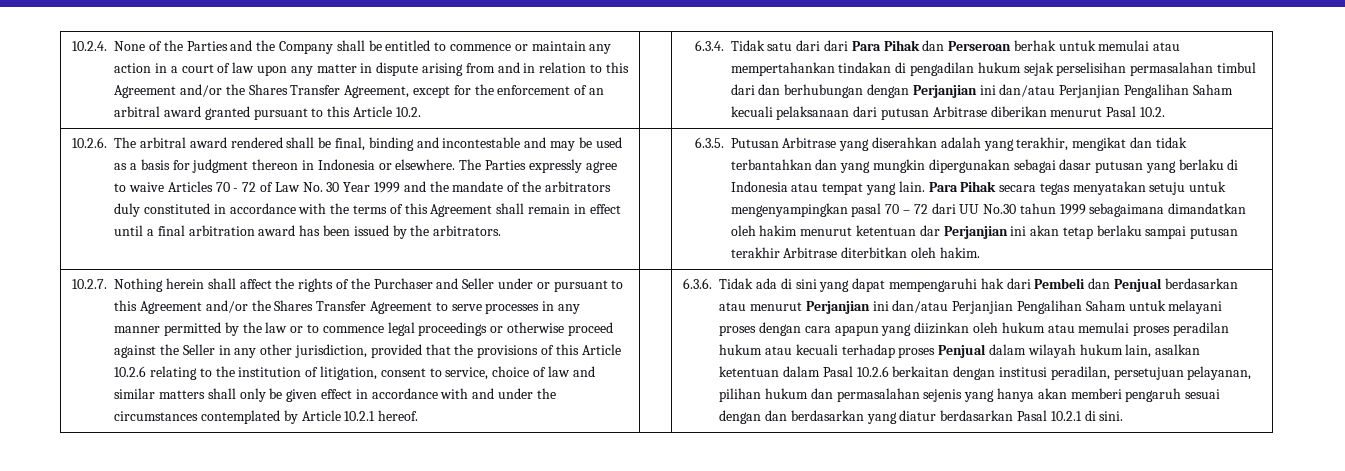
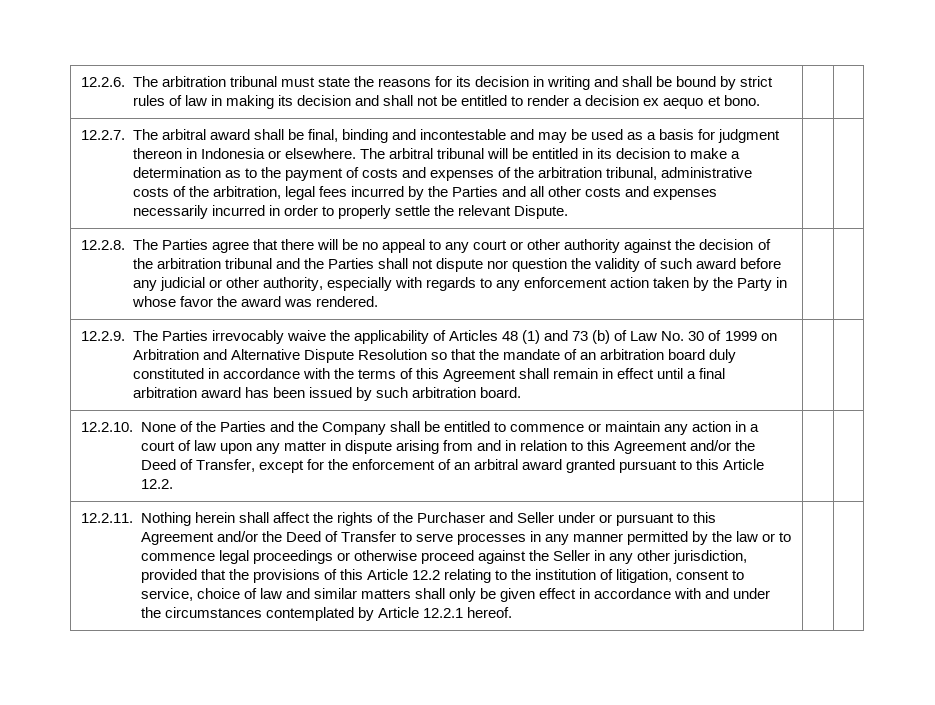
- 10.2.4. None of the Parties and the Company shall be entitled to commence or maintain any action in a court of law upon any matter in dispute arising from and in relation to this Agreement and/or the Shares Transfer Agreement, except for the enforcement of an arbitral award granted pursuant to this Article 10.2. | | 6.3.4. Tidak satu dari dari Para Pihak dan Perseroan berhak untuk memulai atau mempertahankan tindakan di pengadilan hukum sejak perselisihan permasalahan timbul dari dan berhubungan dengan Perjanjian ini dan/atau Perjanjian Pengalihan Saham kecuali pelaksanaan dari putusan Arbitrase diberikan menurut Pasal 10.2.
- 10.2.6. The arbitral award rendered shall be final, binding and incontestable and may be used as a basis for judgment thereon in Indonesia or elsewhere. The Parties expressly agree to waive Articles 70 - 72 of Law No. 30 Year 1999 and the mandate of the arbitrators duly constituted in accordance with the terms of this Agreement shall remain in effect until a final arbitration award has been issued by the arbitrators. | | 6.3.5. Putusan Arbitrase yang diserahkan adalah yang terakhir, mengikat dan tidak terbantahkan dan yang mungkin dipergunakan sebagai dasar putusan yang berlaku di Indonesia atau tempat yang lain. Para Pihak secara tegas menyatakan setuju untuk mengenyampingkan pasal 70 – 72 dari UU No.30 tahun 1999 sebagaimana dimandatkan oleh hakim menurut ketentuan dar Perjanjian ini akan tetap berlaku sampai putusan terakhir Arbitrase diterbitkan oleh hakim.
- 10.2.7. Nothing herein shall affect the rights of the Purchaser and Seller under or pursuant to this Agreement and/or the Shares Transfer Agreement to serve processes in any manner permitted by the law or to commence legal proceedings or otherwise proceed against the Seller in any other jurisdiction, provided that the provisions of this Article 10.2.6 relating to the institution of litigation, consent to service, choice of law and similar matters shall only be given effect in accordance with and under the circumstances contemplated by Article 10.2.1 hereof.
+ 12.2.6. The arbitration tribunal must state the reasons for its decision in writing and shall be bound by strict rules of law in making its decision and shall not be entitled to render a decision ex aequo et bono. | |
+ 12.2.7. The arbitral award shall be final, binding and incontestable and may be used as a basis for judgment thereon in Indonesia or elsewhere. The arbitral tribunal will be entitled in its decision to make a determination as to the payment of costs and expenses of the arbitration tribunal, administrative costs of the arbitration, legal fees incurred by the Parties and all other costs and expenses necessarily incurred in order to properly settle the relevant Dispute. | |
+ 12.2.8. The Parties agree that there will be no appeal to any court or other authority against the decision of the arbitration tribunal and the Parties shall not dispute nor question the validity of such award before any judicial or other authority, especially with regards to any enforcement action taken by the Party in whose favor the award was rendered. | |
+ 12.2.9. The Parties irrevocably waive the applicability of Articles 48 (1) and 73 (b) of Law No. 30 of 1999 on Arbitration and Alternative Dispute Resolution so that the mandate of an arbitration board duly constituted in accordance with the terms of this Agreement shall remain in effect until a final arbitration award has been issued by such arbitration board. | |
+ 12.2.10. None of the Parties and the Company shall be entitled to commence or maintain any action in a court of law upon any matter in dispute arising from and in relation to this Agreement and/or the Deed of Transfer, except for the enforcement of an arbitral award granted pursuant to this Article 12.2. | |
+ 12.2.11. Nothing herein shall affect the rights of the Purchaser and Seller under or pursuant to this Agreement and/or the Deed of Transfer to serve processes in any manner permitted by the law or to commence legal proceedings or otherwise proceed against the Seller in any other jurisdiction, provided that the provisions of this Article 12.2 relating to the institution of litigation, consent to service, choice of law and similar matters shall only be given effect in accordance with and under the circumstances contemplated by Article 12.2.1 hereof.
- 6.3.6. Tidak ada di sini yang dapat mempengaruhi hak dari Pembeli dan Penjual berdasarkan atau menurut Perjanjian ini dan/atau Perjanjian Pengalihan Saham untuk melayani proses dengan cara apapun yang diizinkan oleh hukum atau memulai proses peradilan hukum atau kecuali terhadap proses Penjual dalam wilayah hukum lain, asalkan ketentuan dalam Pasal 10.2.6 berkaitan dengan institusi peradilan, persetujuan pelayanan, pilihan hukum dan permasalahan sejenis yang hanya akan memberi pengaruh sesuai dengan dan berdasarkan yang diatur berdasarkan Pasal 10.2.1 di sini.

